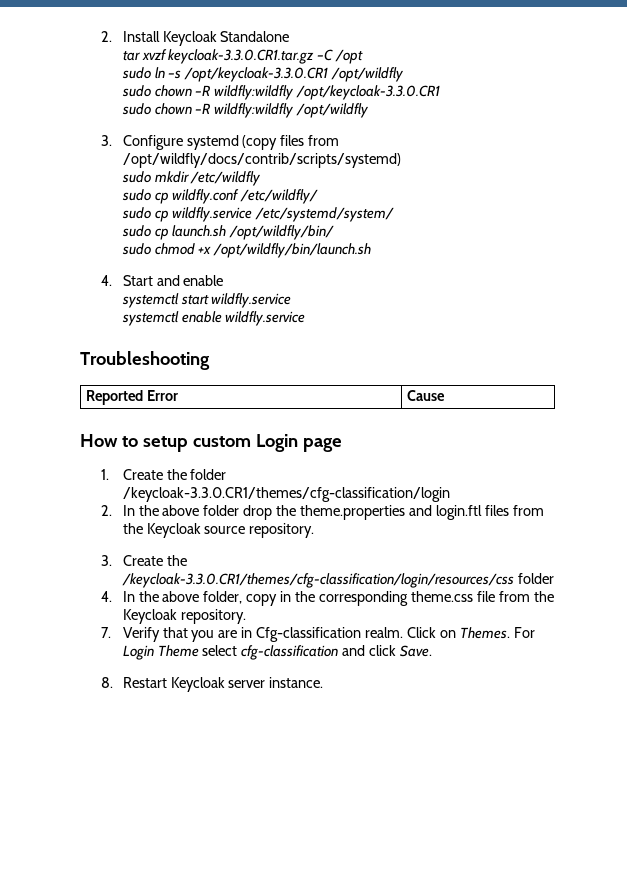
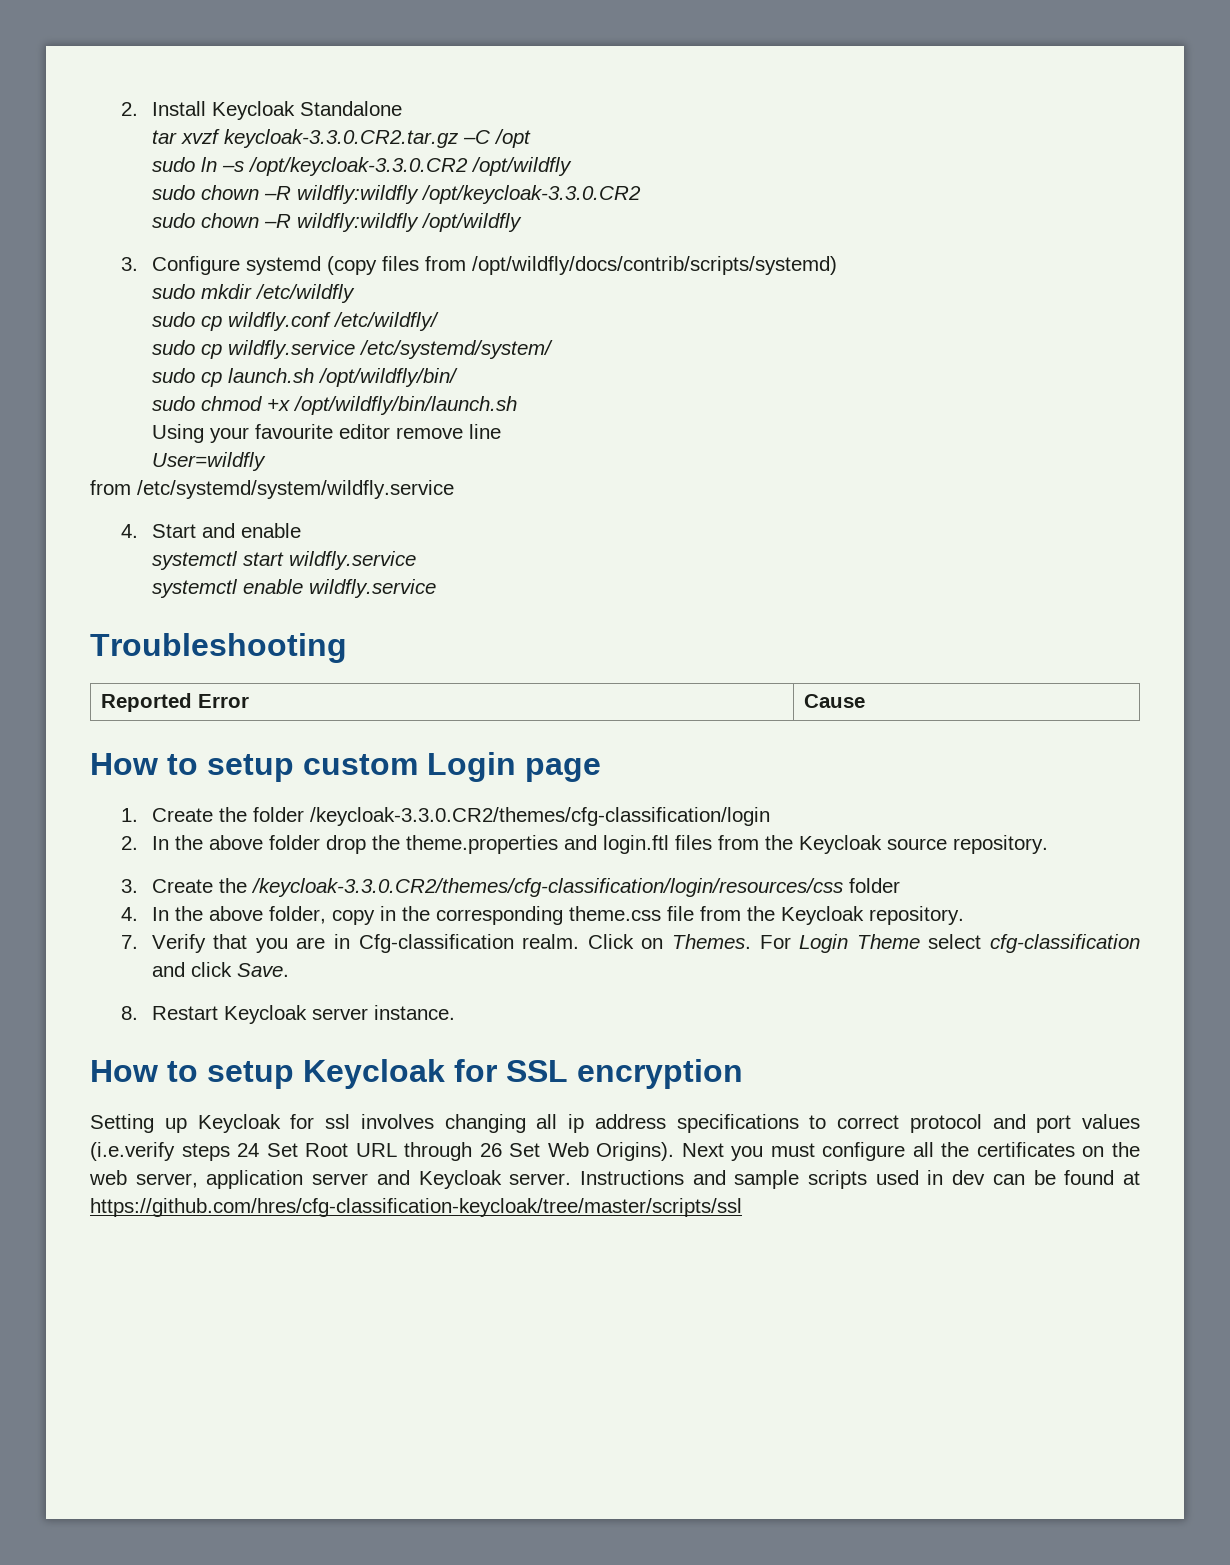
- tar xvzf keycloak-3.3.0.CR1.tar.gz –C /opt
+ tar xvzf keycloak-3.3.0.CR2.tar.gz –C /opt
- sudo ln –s /opt/keycloak-3.3.0.CR1 /opt/wildfly
+ sudo ln –s /opt/keycloak-3.3.0.CR2 /opt/wildfly
- sudo chown –R wildfly:wildfly /opt/keycloak-3.3.0.CR1
+ sudo chown –R wildfly:wildfly /opt/keycloak-3.3.0.CR2
+ Using your favourite editor remove line
+ User=wildfly
+ from /etc/systemd/system/wildfly.service
- 1. Create the folder /keycloak-3.3.0.CR1/themes/cfg-classification/login
+ 1. Create the folder /keycloak-3.3.0.CR2/themes/cfg-classification/login
- 3. Create the /keycloak-3.3.0.CR1/themes/cfg-classification/login/resources/css folder
+ 3. Create the /keycloak-3.3.0.CR2/themes/cfg-classification/login/resources/css folder
+ How to setup Keycloak for SSL encryption
+ Setting up Keycloak for ssl involves changing all ip address specifications to correct protocol and port values (i.e.verify steps 24 Set Root URL through 26 Set Web Origins). Next you must configure all the certificates on the web server, application server and Keycloak server. Instructions and sample scripts used in dev can be found at https://github.com/hres/cfg-classification-keycloak/tree/master/scripts/ssl

